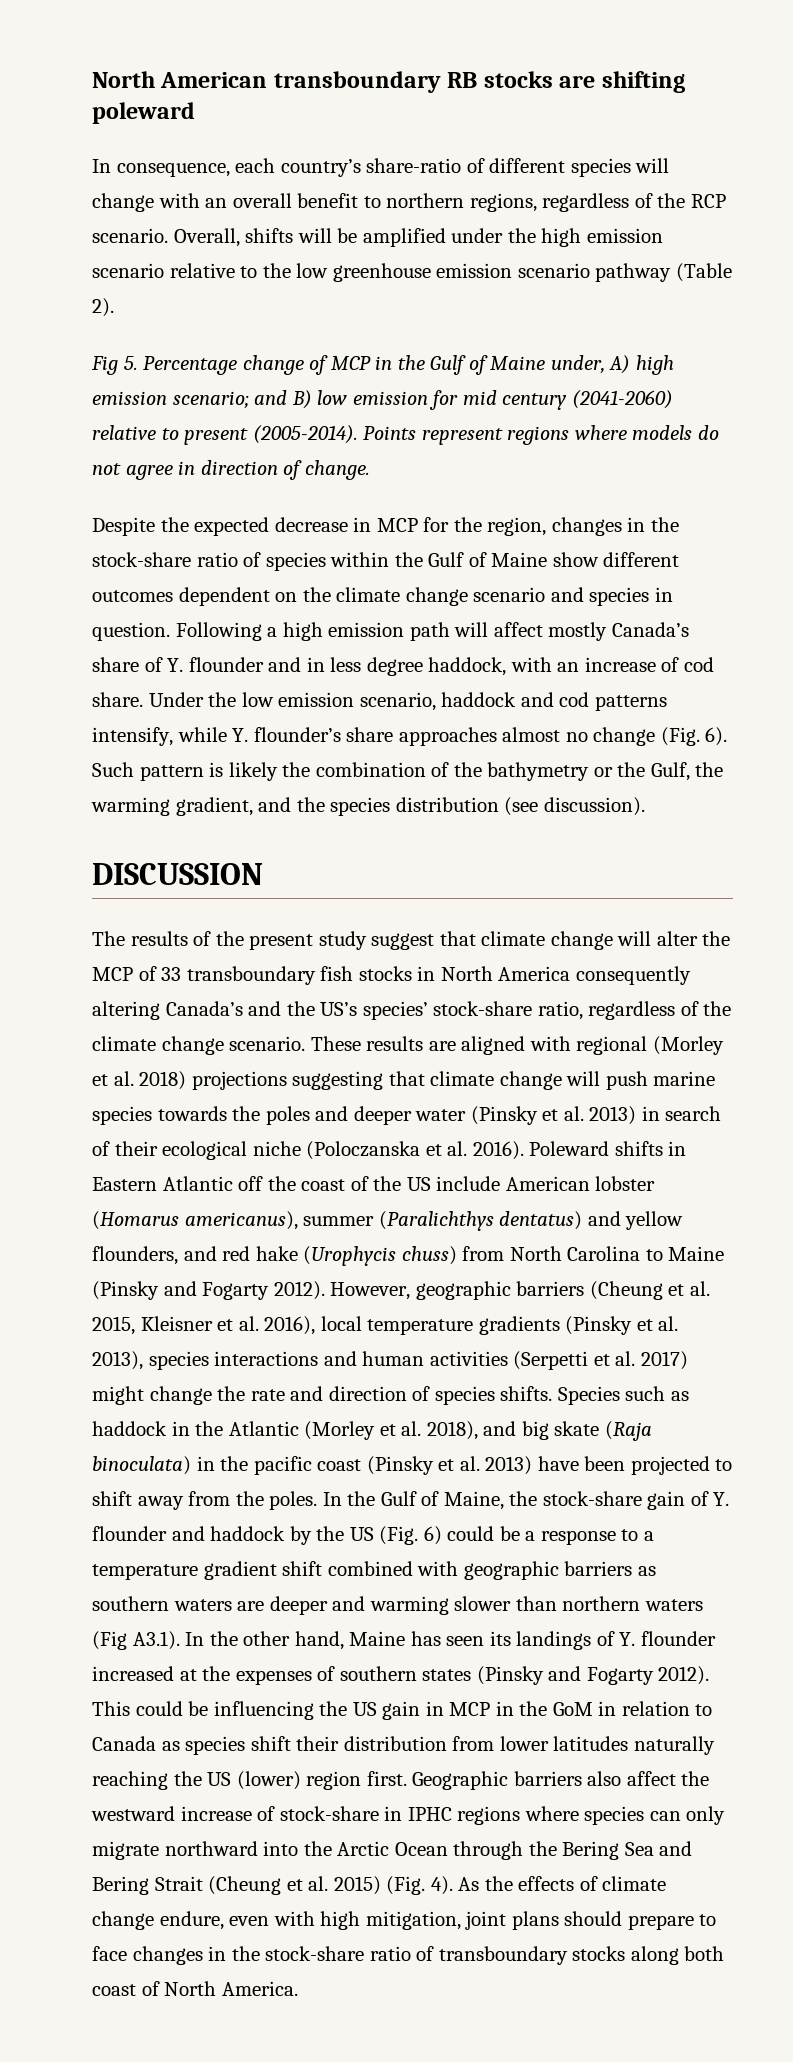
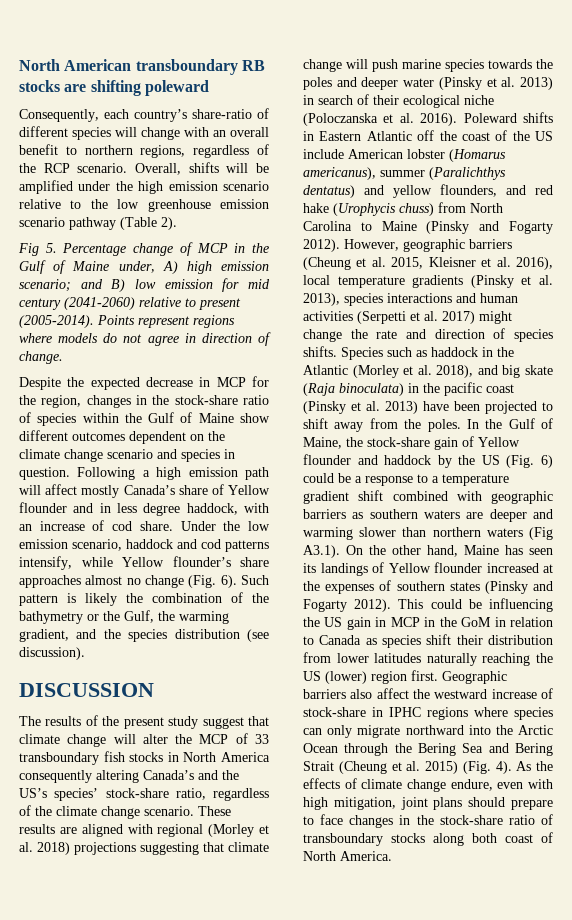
- In consequence, each country’s share-ratio of different species will change with an overall benefit to northern regions, regardless of the RCP scenario.
+ Consequently, each country’s share-ratio of different species will change with an overall benefit to northern regions, regardless of the RCP scenario.
- Following a high emission path will affect mostly Canada’s share of Y. flounder and in less degree haddock, with an increase of cod share.
+ Following a high emission path will affect mostly Canada’s share of Yellow flounder and in less degree haddock, with an increase of cod share.
- Under the low emission scenario, haddock and cod patterns intensify, while Y. flounder’s share approaches almost no change (Fig. 6).
+ Under the low emission scenario, haddock and cod patterns intensify, while Yellow flounder’s share approaches almost no change (Fig. 6).
- In the Gulf of Maine, the stock-share gain of Y. flounder and haddock by the US (Fig. 6) could be a response to a temperature gradient shift combined with geographic barriers as southern waters are deeper and warming slower than northern waters (Fig A3.1). In the other hand, Maine has seen its landings of Y. flounder increased at the expenses of southern states (Pinsky and Fogarty 2012).
+ In the Gulf of Maine, the stock-share gain of Yellow flounder and haddock by the US (Fig. 6) could be a response to a temperature gradient shift combined with geographic barriers as southern waters are deeper and warming slower than northern waters (Fig A3.1). On the other hand, Maine has seen its landings of Yellow flounder increased at the expenses of southern states (Pinsky and Fogarty 2012).

